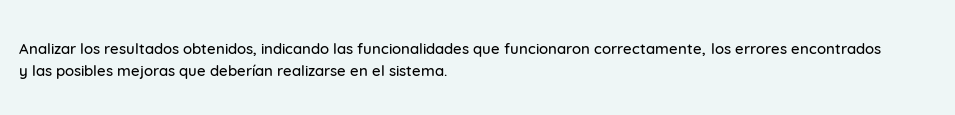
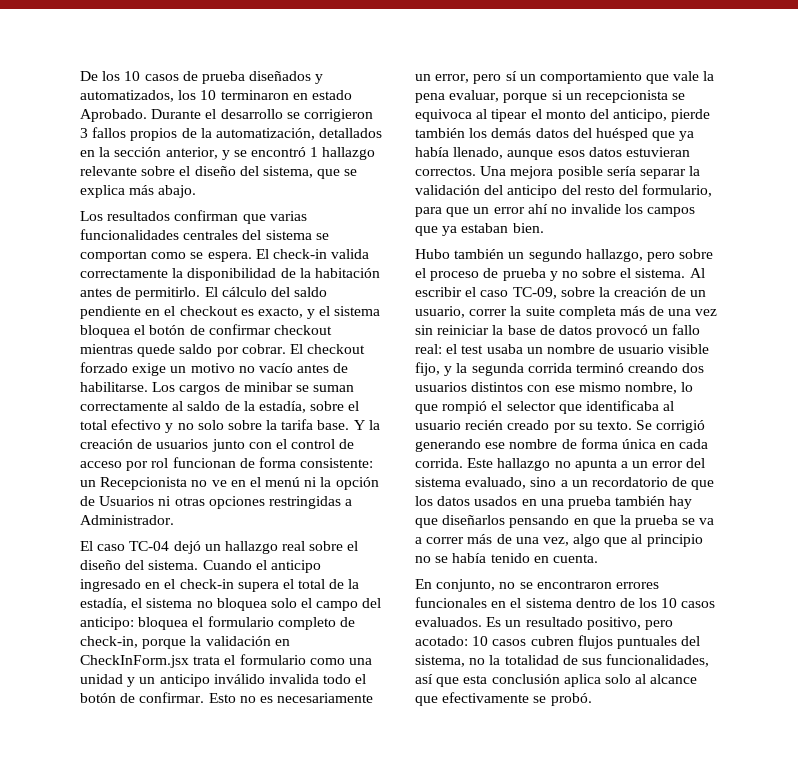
- Analizar los resultados obtenidos, indicando las funcionalidades que funcionaron correctamente, los errores encontrados y las posibles mejoras que deberían realizarse en el sistema.
+ De los 10 casos de prueba diseñados y automatizados, los 10 terminaron en estado Aprobado. Durante el desarrollo se corrigieron 3 fallos propios de la automatización, detallados en la sección anterior, y se encontró 1 hallazgo relevante sobre el diseño del sistema, que se explica más abajo.
+ Los resultados confirman que varias funcionalidades centrales del sistema se comportan como se espera. El check-in valida correctamente la disponibilidad de la habitación antes de permitirlo. El cálculo del saldo pendiente en el checkout es exacto, y el sistema bloquea el botón de confirmar checkout mientras quede saldo por cobrar. El checkout forzado exige un motivo no vacío antes de habilitarse. Los cargos de minibar se suman correctamente al saldo de la estadía, sobre el total efectivo y no solo sobre la tarifa base. Y la creación de usuarios junto con el control de acceso por rol funcionan de forma consistente: un Recepcionista no ve en el menú ni la opción de Usuarios ni otras opciones restringidas a Administrador.
+ El caso TC-04 dejó un hallazgo real sobre el diseño del sistema. Cuando el anticipo ingresado en el check-in supera el total de la estadía, el sistema no bloquea solo el campo del anticipo: bloquea el formulario completo de check-in, porque la validación en CheckInForm.jsx trata el formulario como una unidad y un anticipo inválido invalida todo el botón de confirmar. Esto no es necesariamente un error, pero sí un comportamiento que vale la pena evaluar, porque si un recepcionista se equivoca al tipear el monto del anticipo, pierde también los demás datos del huésped que ya había llenado, aunque esos datos estuvieran correctos. Una mejora posible sería separar la validación del anticipo del resto del formulario, para que un error ahí no invalide los campos que ya estaban bien.
+ Hubo también un segundo hallazgo, pero sobre el proceso de prueba y no sobre el sistema. Al escribir el caso TC-09, sobre la creación de un usuario, correr la suite completa más de una vez sin reiniciar la base de datos provocó un fallo real: el test usaba un nombre de usuario visible fijo, y la segunda corrida terminó creando dos usuarios distintos con ese mismo nombre, lo que rompió el selector que identificaba al usuario recién creado por su texto. Se corrigió generando ese nombre de forma única en cada corrida. Este hallazgo no apunta a un error del sistema evaluado, sino a un recordatorio de que los datos usados en una prueba también hay que diseñarlos pensando en que la prueba se va a correr más de una vez, algo que al principio no se había tenido en cuenta.
+ En conjunto, no se encontraron errores funcionales en el sistema dentro de los 10 casos evaluados. Es un resultado positivo, pero acotado: 10 casos cubren flujos puntuales del sistema, no la totalidad de sus funcionalidades, así que esta conclusión aplica solo al alcance que efectivamente se probó.

